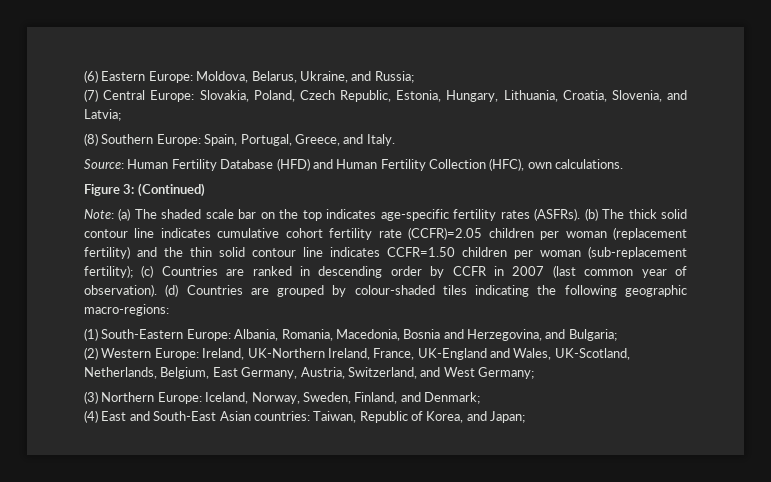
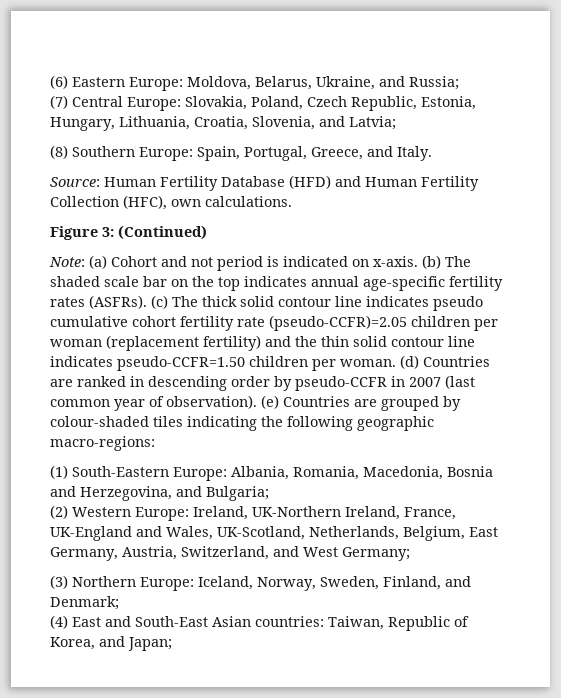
- Note: (a) The shaded scale bar on the top indicates age-specific fertility rates (ASFRs).
+ Note: (a) Cohort and not period is indicated on x-axis. (b) The shaded scale bar on the top indicates annual age-specific fertility rates (ASFRs).
- (b) The thick solid contour line indicates cumulative cohort fertility rate (CCFR)=2.05 children per woman (replacement fertility) and the thin solid contour line indicates CCFR=1.50 children per woman (sub-replacement fertility); (c) Countries are ranked in descending order by CCFR in 2007 (last common year of observation).
+ (c) The thick solid contour line indicates pseudo cumulative cohort fertility rate (pseudo-CCFR)=2.05 children per woman (replacement fertility) and the thin solid contour line indicates pseudo-CCFR=1.50 children per woman. (d) Countries are ranked in descending order by pseudo-CCFR in 2007 (last common year of observation).
- (d) Countries are grouped by colour-shaded tiles indicating the following geographic macro-regions:
+ (e) Countries are grouped by colour-shaded tiles indicating the following geographic macro-regions:

